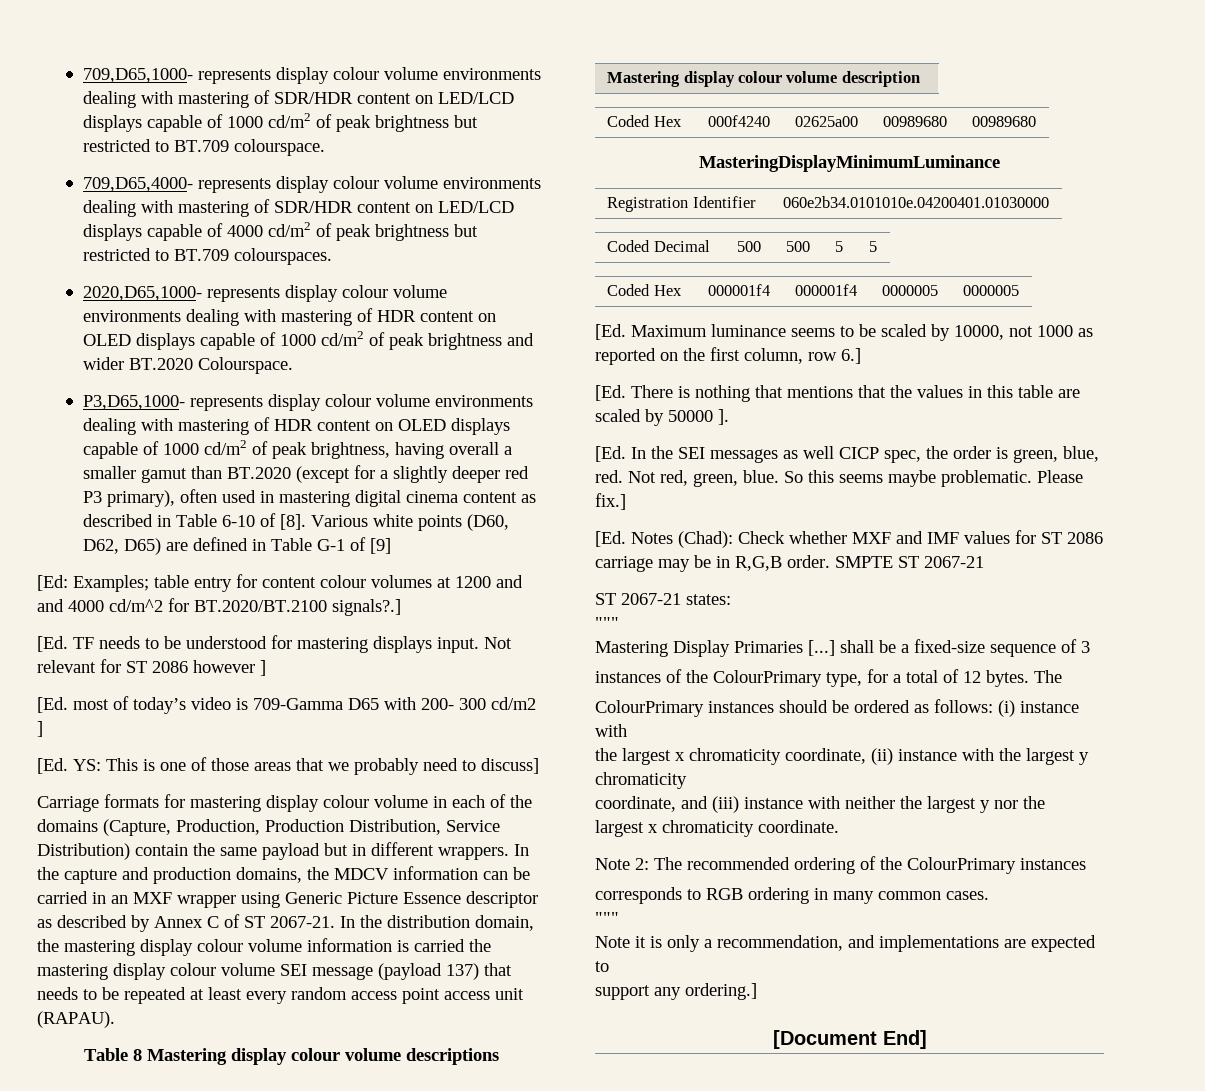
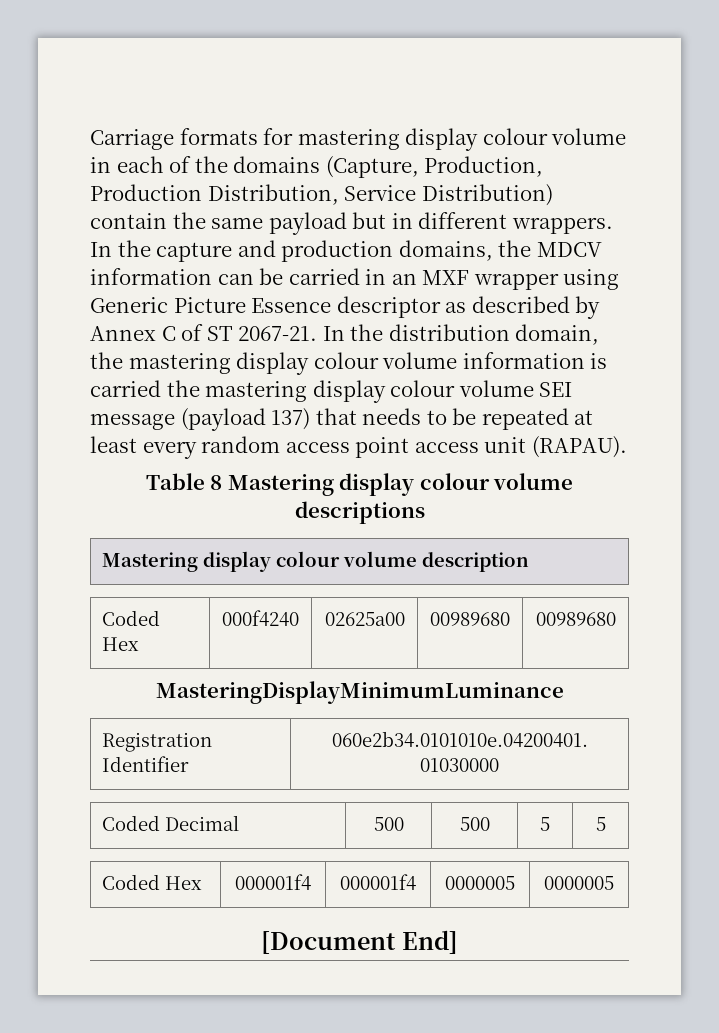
- 709,D65,1000- represents display colour volume environments dealing with mastering of SDR/HDR content on LED/LCD displays capable of 1000 cd/m2 of peak brightness but restricted to BT.709 colourspace.
- 709,D65,4000- represents display colour volume environments dealing with mastering of SDR/HDR content on LED/LCD displays capable of 4000 cd/m2 of peak brightness but restricted to BT.709 colourspaces.
- 2020,D65,1000- represents display colour volume environments dealing with mastering of HDR content on OLED displays capable of 1000 cd/m2 of peak brightness and wider BT.2020 Colourspace.
- P3,D65,1000- represents display colour volume environments dealing with mastering of HDR content on OLED displays capable of 1000 cd/m2 of peak brightness, having overall a smaller gamut than BT.2020 (except for a slightly deeper red P3 primary), often used in mastering digital cinema content as described in Table 6-10 of [8]. Various white points (D60, D62, D65) are defined in Table G-1 of [9]
- [Ed: Examples; table entry for content colour volumes at 1200 and and 4000 cd/m^2 for BT.2020/BT.2100 signals?.]
- [Ed. TF needs to be understood for mastering displays input. Not relevant for ST 2086 however ]
- [Ed. most of today’s video is 709-Gamma D65 with 200- 300 cd/m2 ]
- [Ed. YS: This is one of those areas that we probably need to discuss]
- [Ed. Maximum luminance seems to be scaled by 10000, not 1000 as reported on the first column, row 6.]
- [Ed. There is nothing that mentions that the values in this table are scaled by 50000 ].
- [Ed. In the SEI messages as well CICP spec, the order is green, blue, red. Not red, green, blue. So this seems maybe problematic. Please fix.]
- [Ed. Notes (Chad): Check whether MXF and IMF values for ST 2086 carriage may be in R,G,B order. SMPTE ST 2067-21
- ST 2067-21 states:
- """
- Mastering Display Primaries [...] shall be a fixed-size sequence of 3
- instances of the ColourPrimary type, for a total of 12 bytes. The
- ColourPrimary instances should be ordered as follows: (i) instance with
- the largest x chromaticity coordinate, (ii) instance with the largest y chromaticity
- coordinate, and (iii) instance with neither the largest y nor the
- largest x chromaticity coordinate.
- Note 2: The recommended ordering of the ColourPrimary instances
- corresponds to RGB ordering in many common cases.
- """
- Note it is only a recommendation, and implementations are expected to
- support any ordering.]

